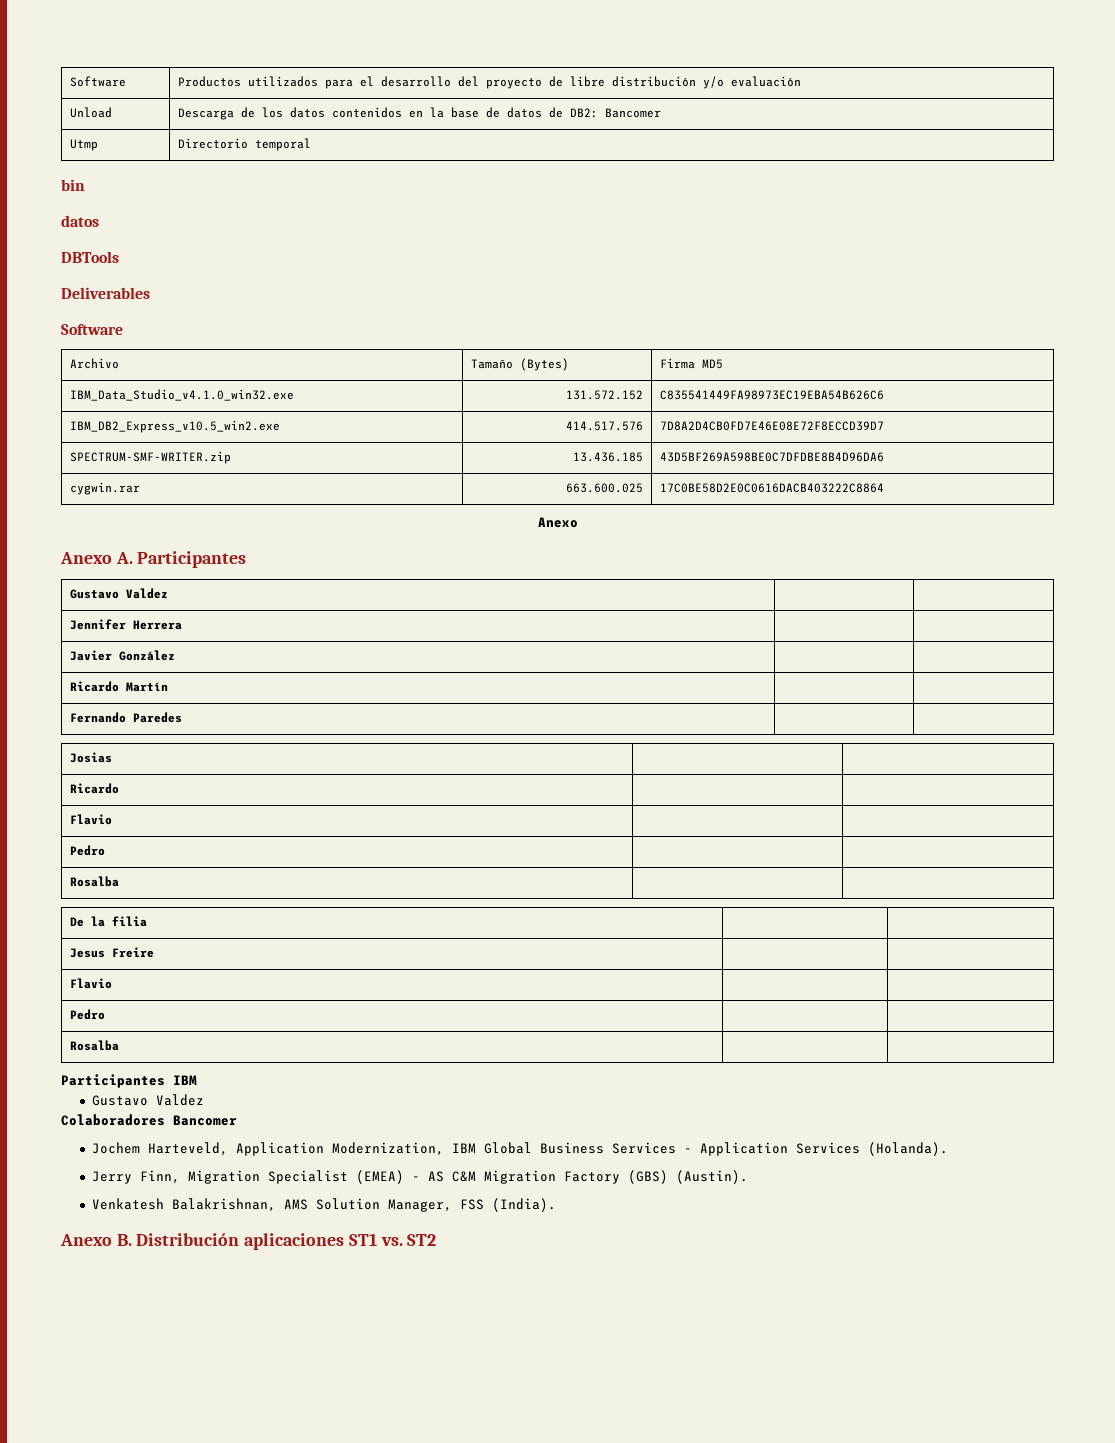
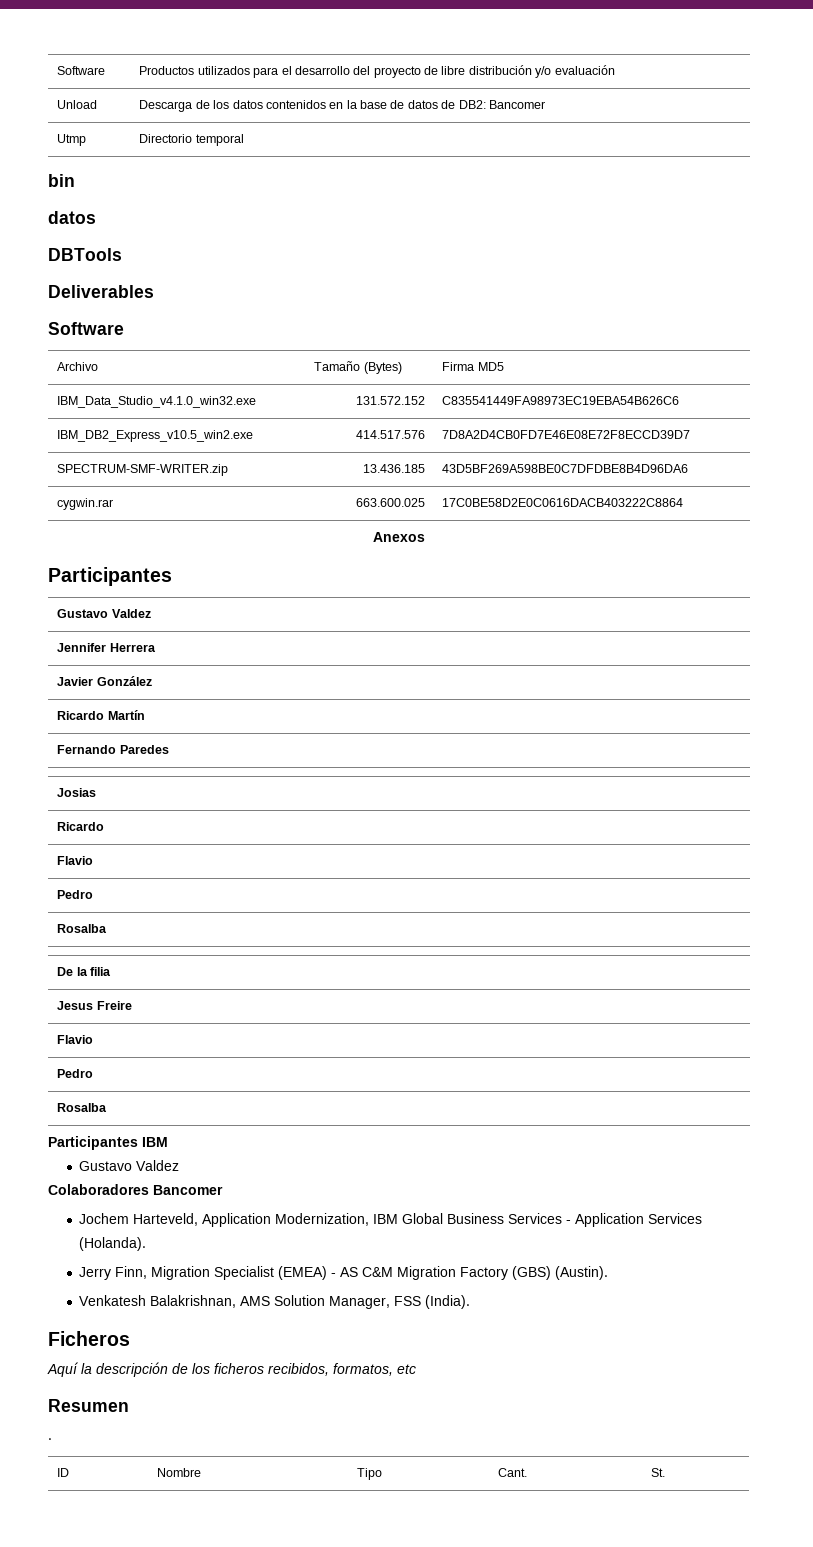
  cygwin.rar | 663.600.025 | 17C0BE58D2E0C0616DACB403222C8864
- Anexo
- Anexo A. Participantes
+ Anexos
+ Participantes
- Anexo B. Distribución aplicaciones ST1 vs. ST2
+ Ficheros
+ Aquí la descripción de los ficheros recibidos, formatos, etc
+ Resumen
+ .
+ ID | Nombre | Tipo | Cant. | St.

